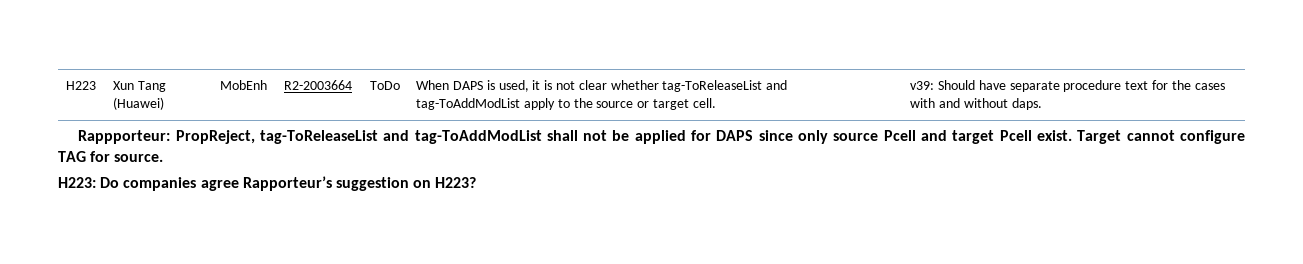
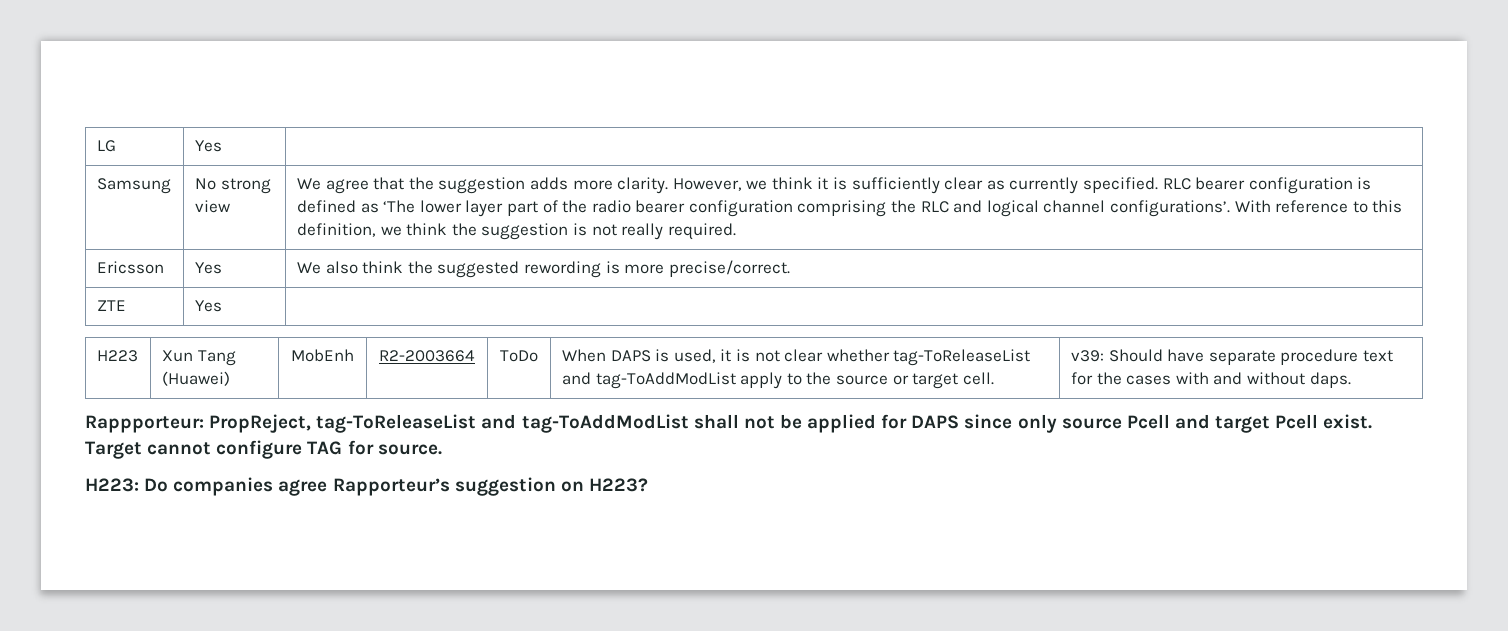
+ LG | Yes |
+ Samsung | No strong view | We agree that the suggestion adds more clarity. However, we think it is sufficiently clear as currently specified. RLC bearer configuration is defined as ‘The lower layer part of the radio bearer configuration comprising the RLC and logical channel configurations’. With reference to this definition, we think the suggestion is not really required.
+ Ericsson | Yes | We also think the suggested rewording is more precise/correct.
+ ZTE | Yes |

